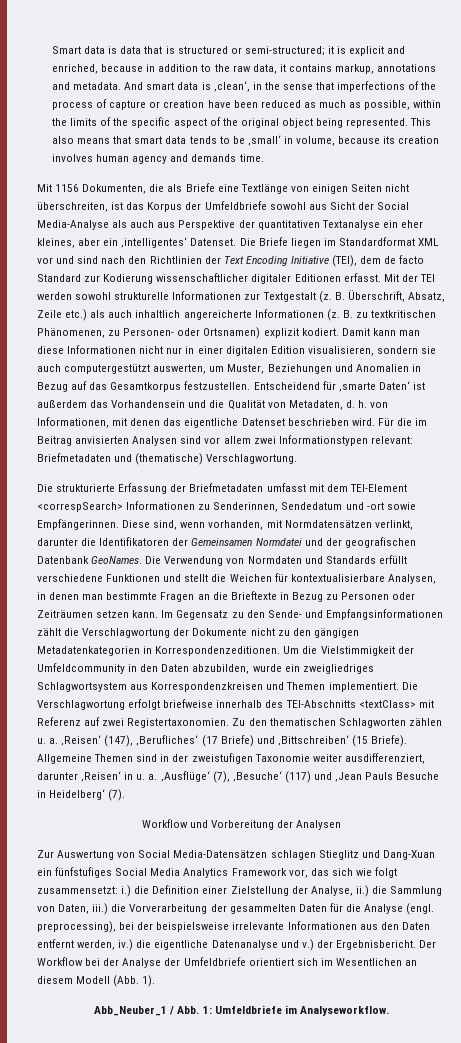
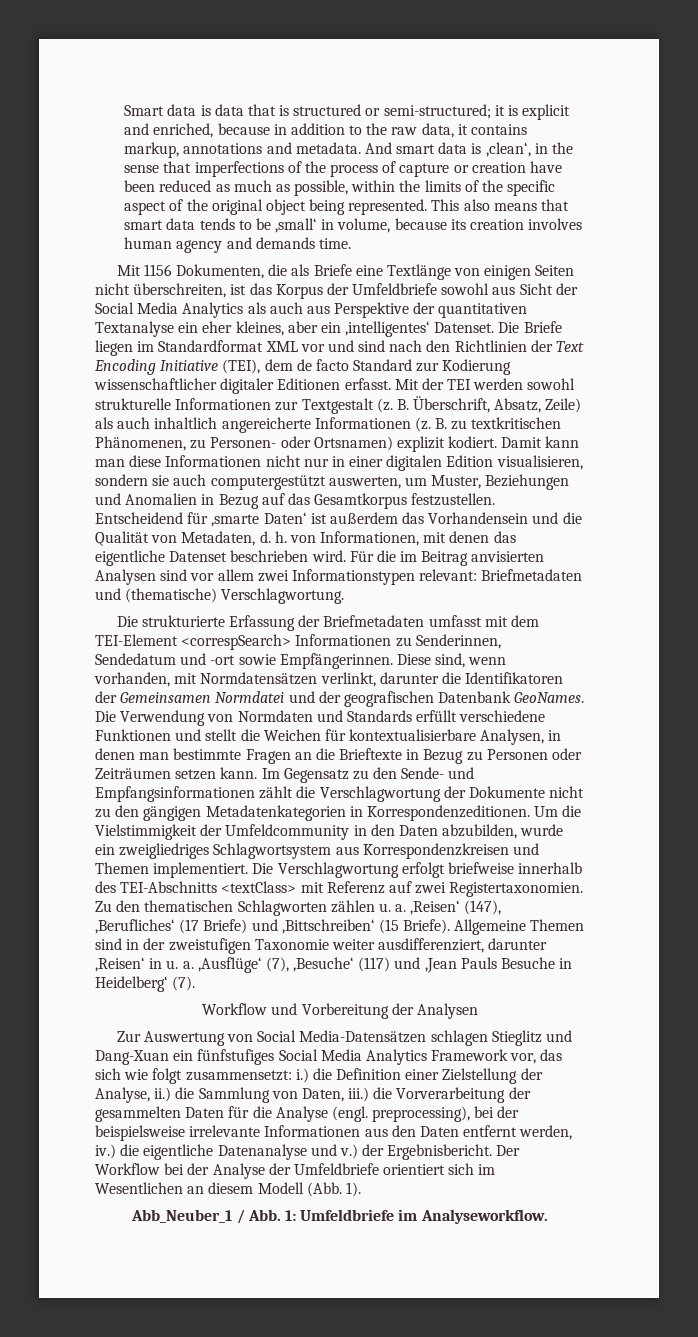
- Mit 1156 Dokumenten, die als Briefe eine Textlänge von einigen Seiten nicht überschreiten, ist das Korpus der Umfeldbriefe sowohl aus Sicht der Social Media-Analyse als auch aus Perspektive der quantitativen Textanalyse ein eher kleines, aber ein ‚intelligentes‘ Datenset.
+ Mit 1156 Dokumenten, die als Briefe eine Textlänge von einigen Seiten nicht überschreiten, ist das Korpus der Umfeldbriefe sowohl aus Sicht der Social Media Analytics als auch aus Perspektive der quantitativen Textanalyse ein eher kleines, aber ein ‚intelligentes‘ Datenset.
- B. Überschrift, Absatz, Zeile etc.) als auch inhaltlich angereicherte Informationen (z.
+ B. Überschrift, Absatz, Zeile) als auch inhaltlich angereicherte Informationen (z.

